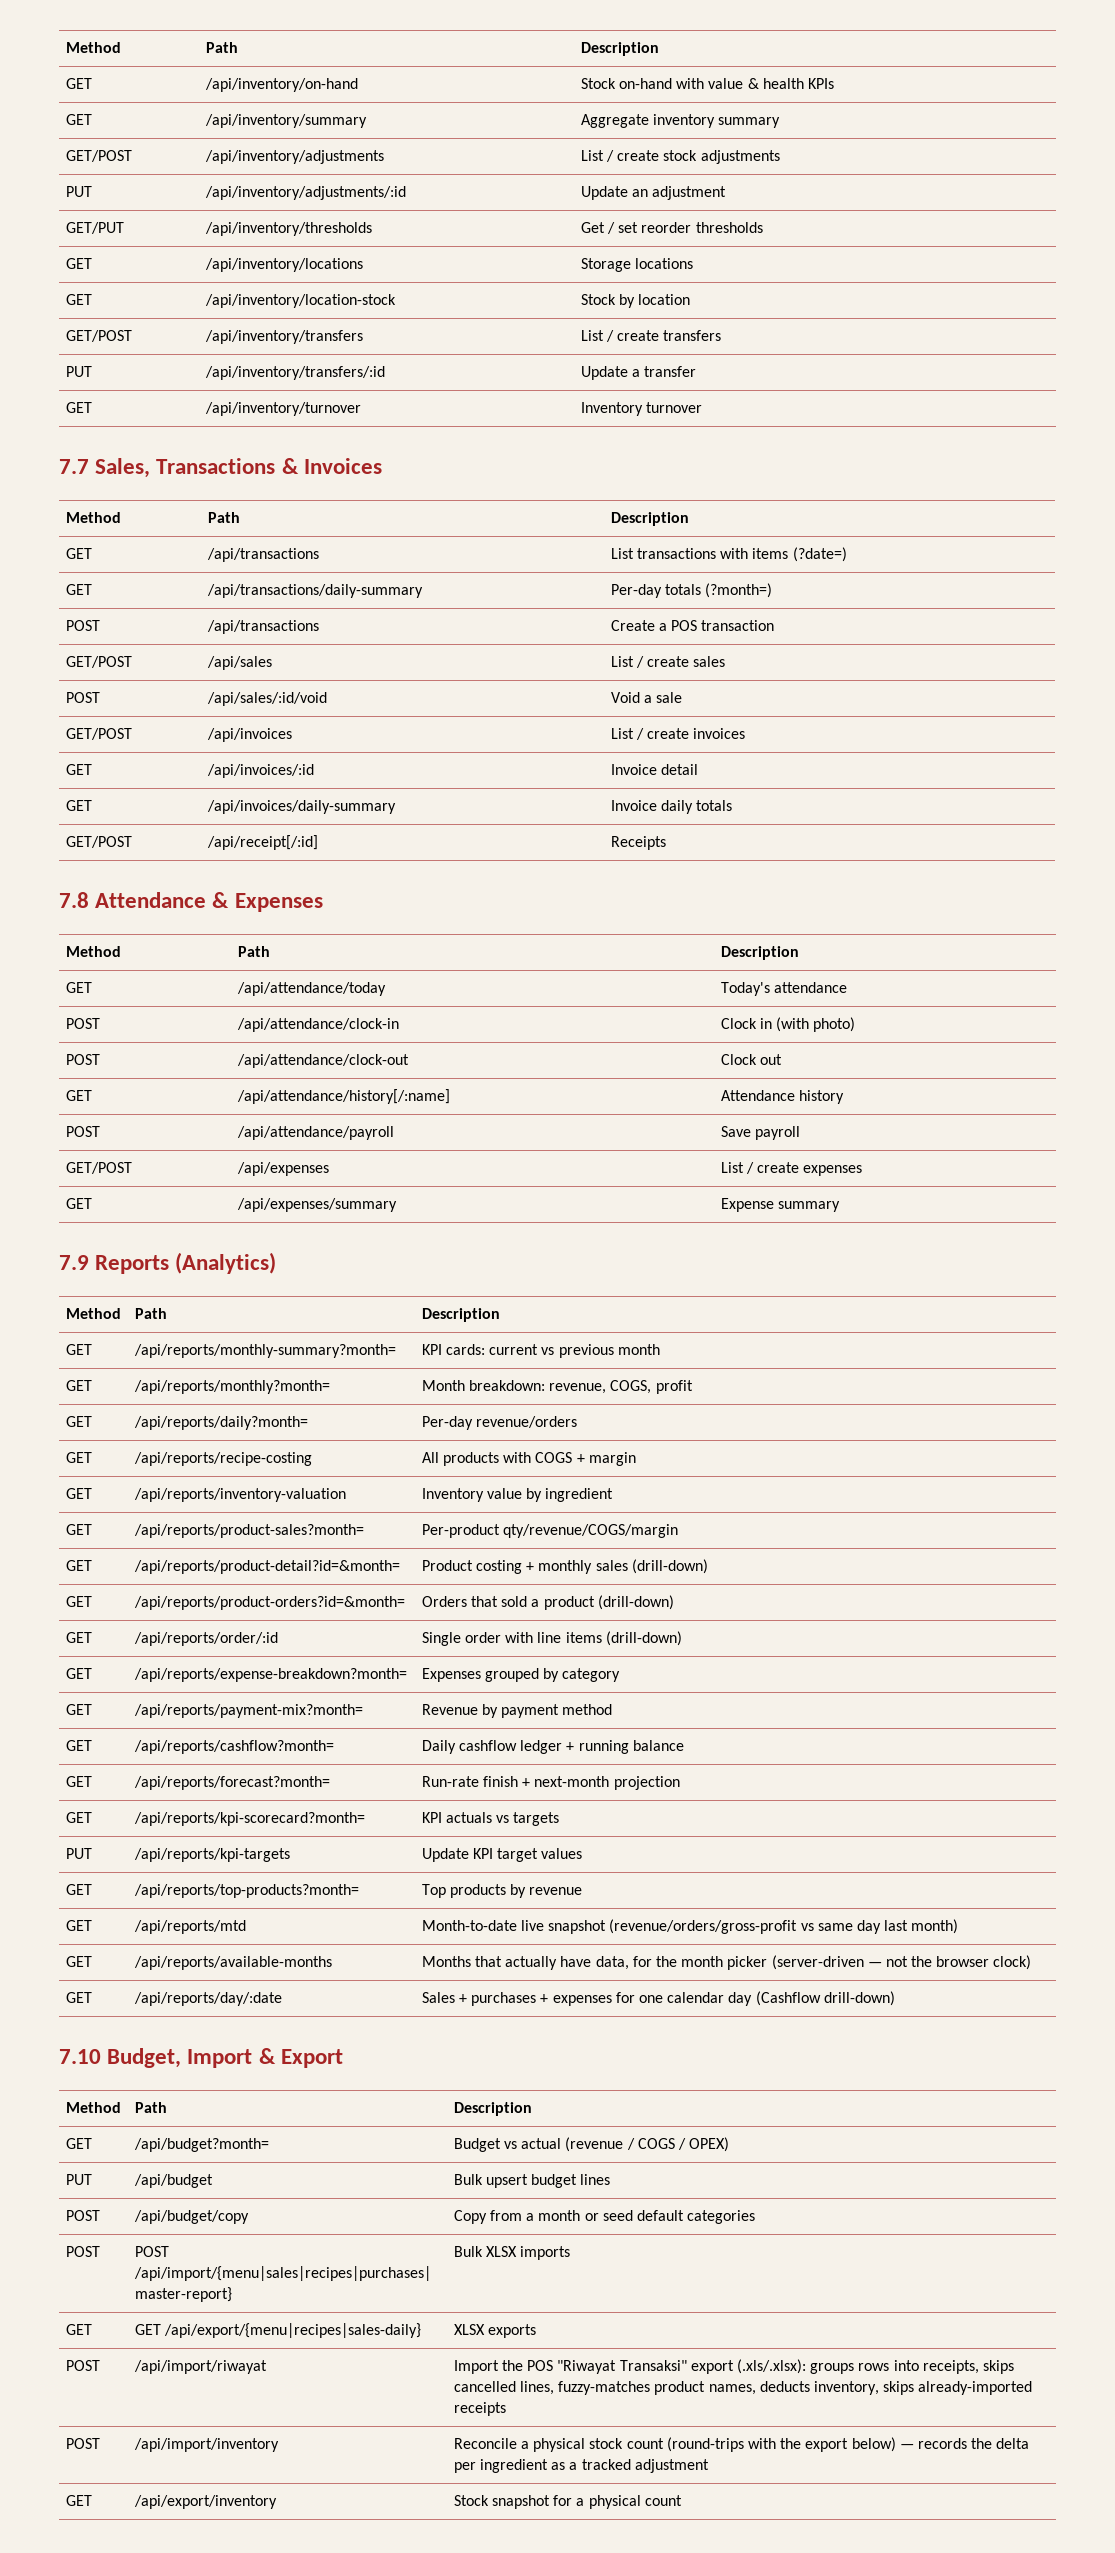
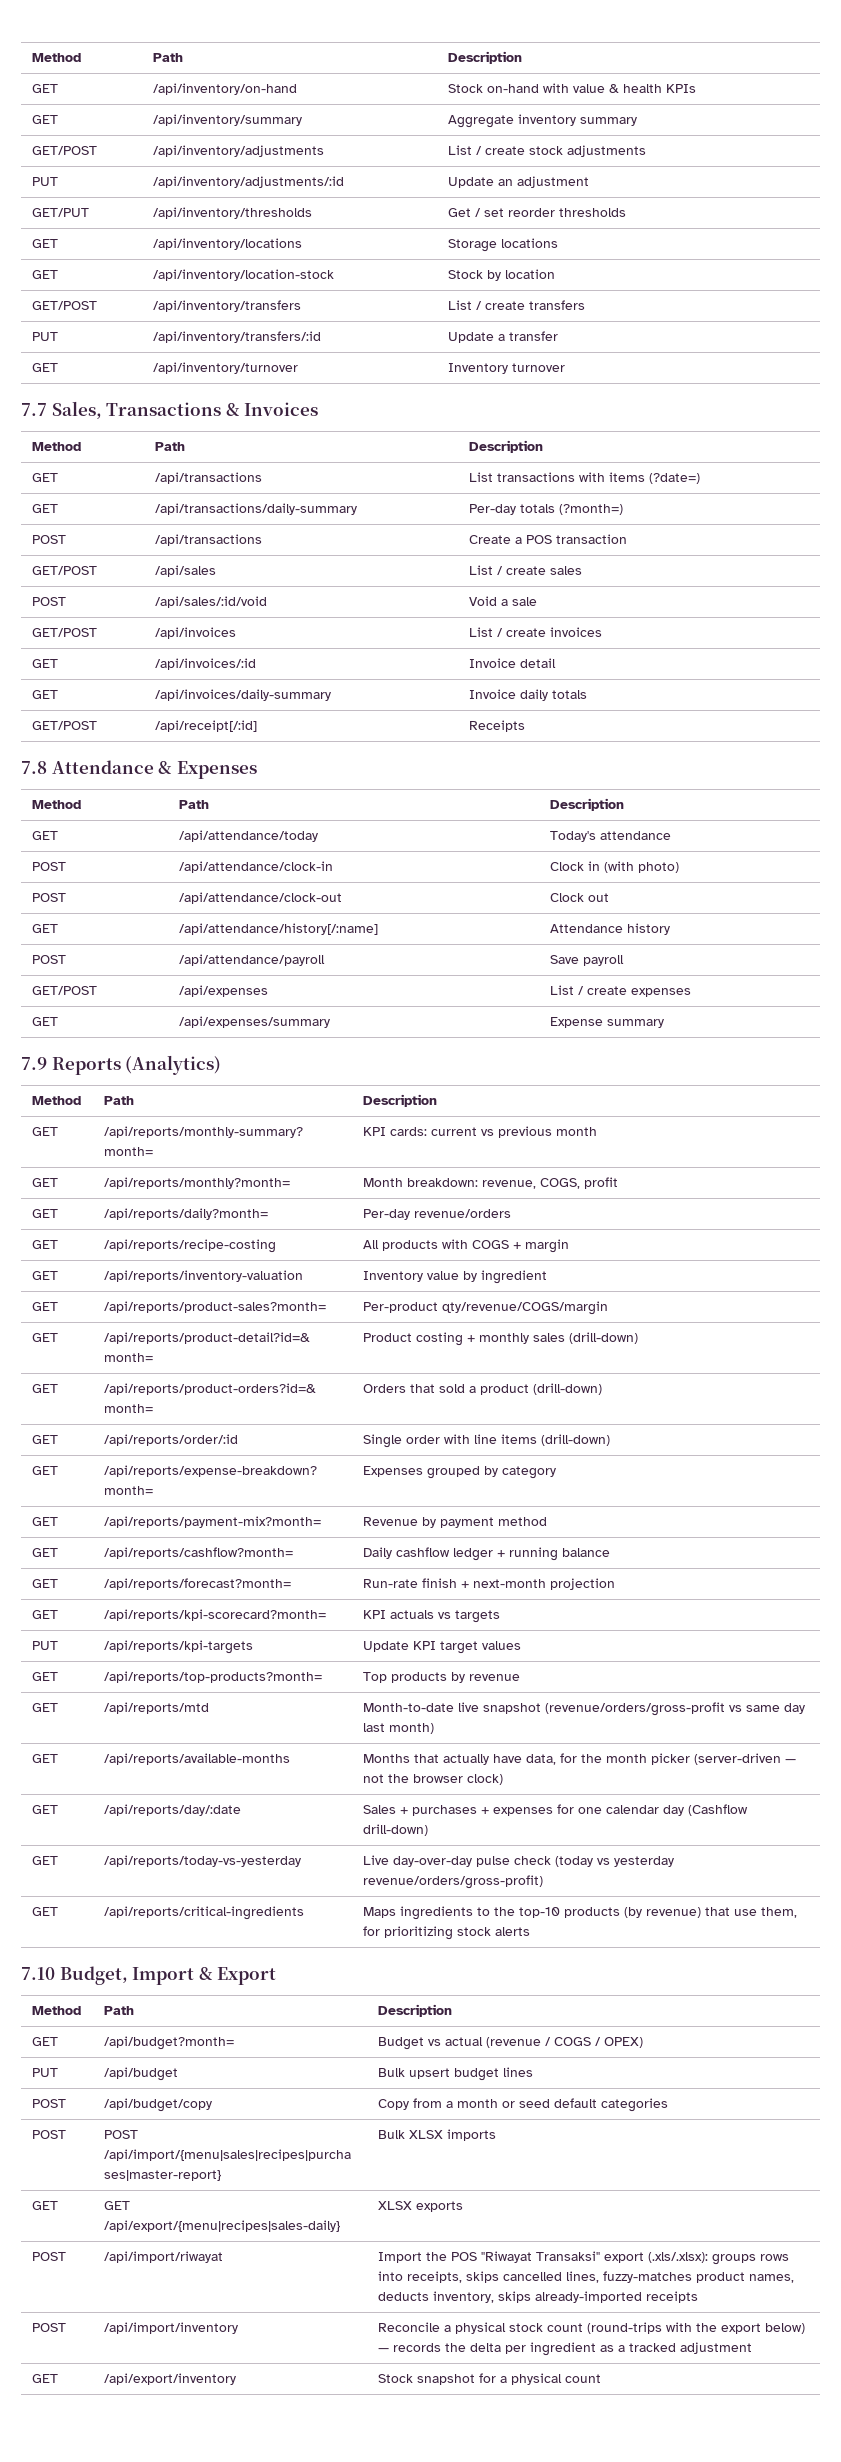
+ GET | /api/reports/today-vs-yesterday | Live day-over-day pulse check (today vs yesterday revenue/orders/gross-profit)
+ GET | /api/reports/critical-ingredients | Maps ingredients to the top-10 products (by revenue) that use them, for prioritizing stock alerts

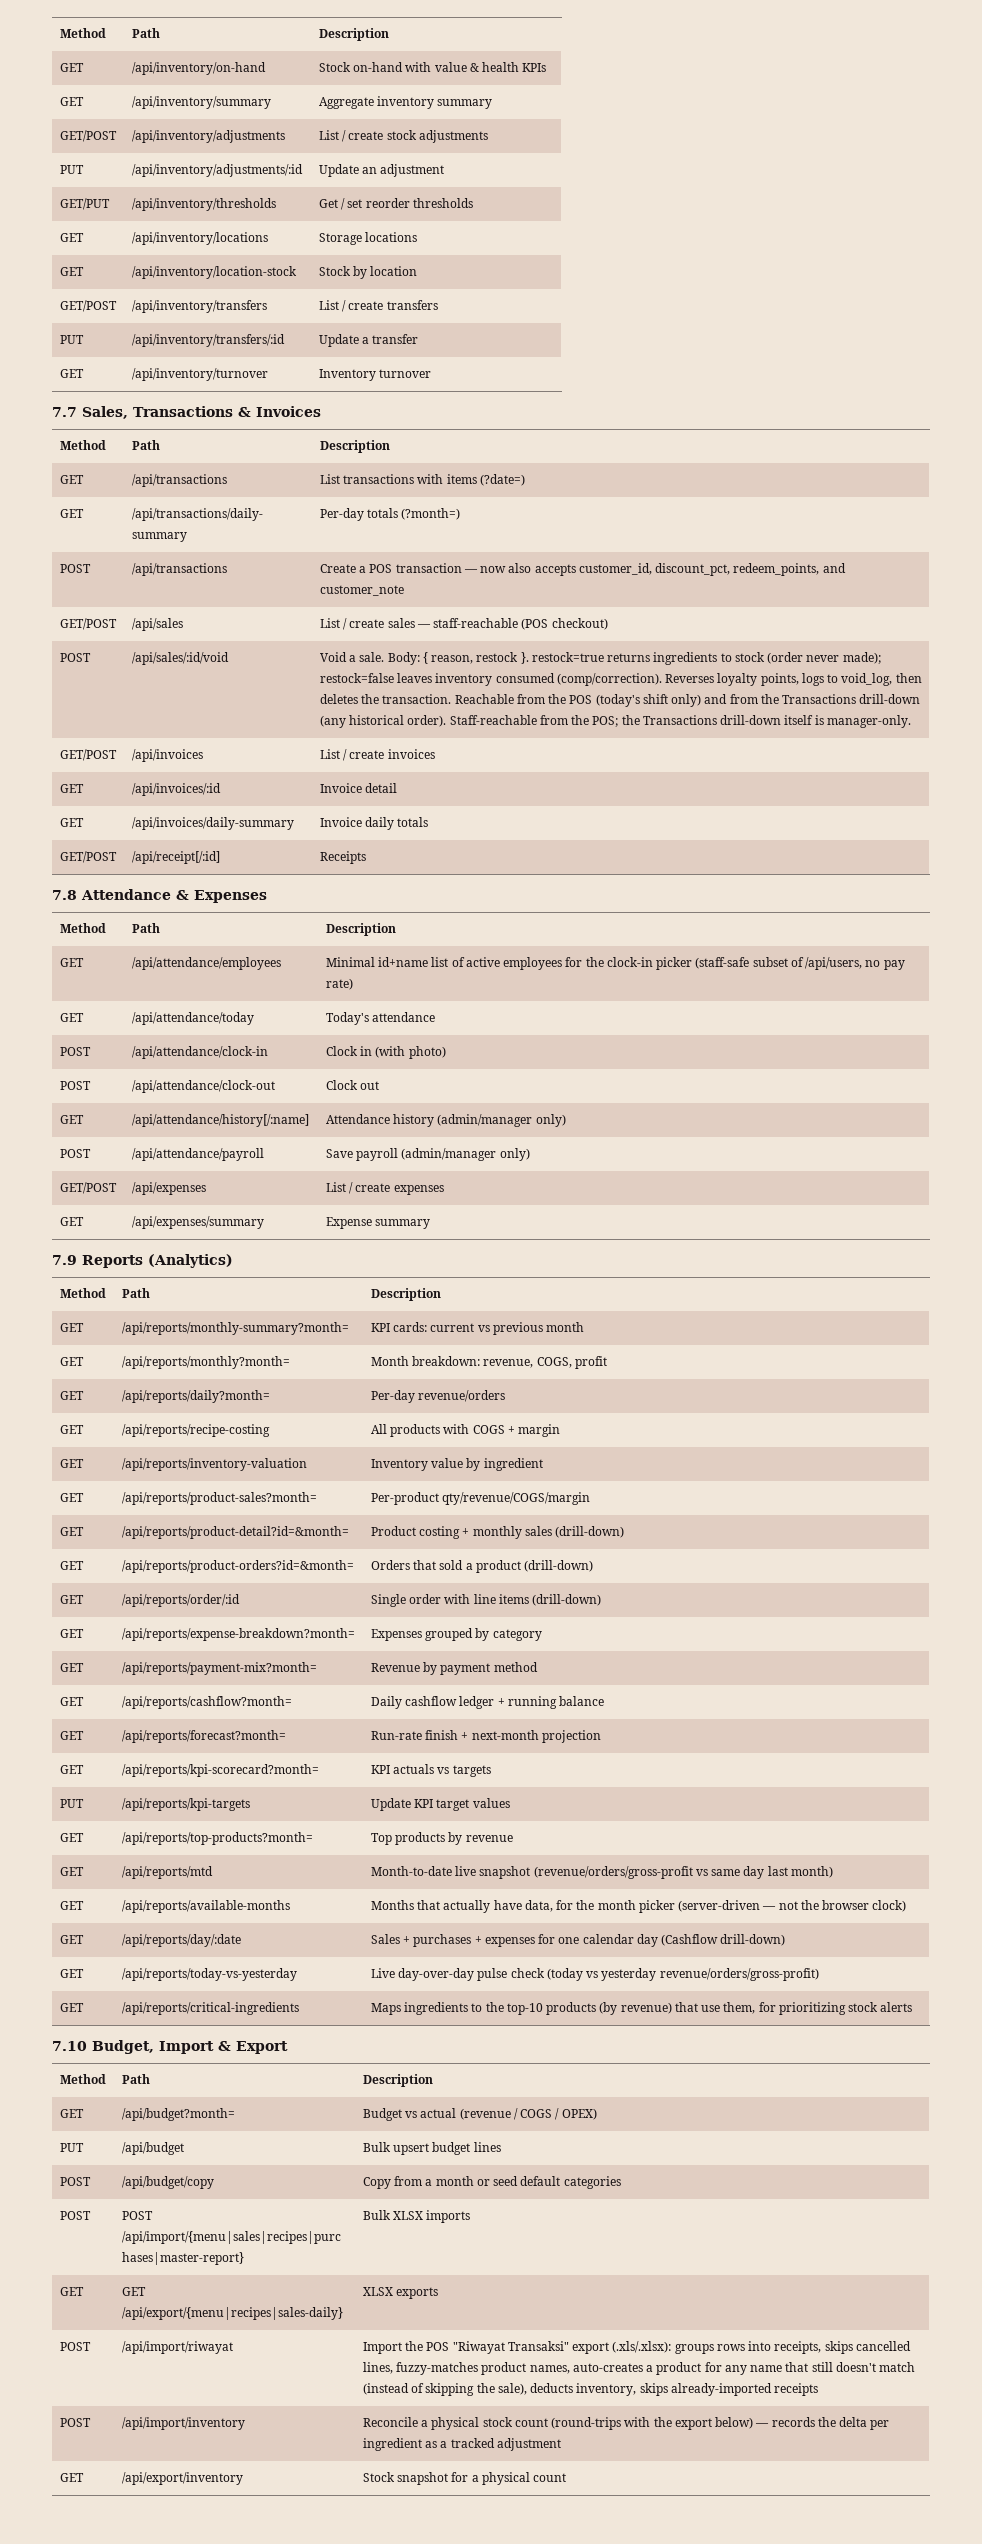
- POST | /api/transactions | Create a POS transaction
+ POST | /api/transactions | Create a POS transaction — now also accepts customer_id, discount_pct, redeem_points, and customer_note
- GET/POST | /api/sales | List / create sales
+ GET/POST | /api/sales | List / create sales — staff-reachable (POS checkout)
- Void a sale
+ Void a sale. Body: { reason, restock }. restock=true returns ingredients to stock (order never made); restock=false leaves inventory consumed (comp/correction). Reverses loyalty points, logs to void_log, then deletes the transaction. Reachable from the POS (today's shift only) and from the Transactions drill-down (any historical order). Staff-reachable from the POS; the Transactions drill-down itself is manager-only.
+ GET | /api/attendance/employees | Minimal id+name list of active employees for the clock-in picker (staff-safe subset of /api/users, no pay rate)
- GET | /api/attendance/history[/:name] | Attendance history
+ GET | /api/attendance/history[/:name] | Attendance history (admin/manager only)
- POST | /api/attendance/payroll | Save payroll
+ POST | /api/attendance/payroll | Save payroll (admin/manager only)
- POST | /api/import/riwayat | Import the POS "Riwayat Transaksi" export (.xls/.xlsx): groups rows into receipts, skips cancelled lines, fuzzy-matches product names, deducts inventory, skips already-imported receipts
+ POST | /api/import/riwayat | Import the POS "Riwayat Transaksi" export (.xls/.xlsx): groups rows into receipts, skips cancelled lines, fuzzy-matches product names, auto-creates a product for any name that still doesn't match (instead of skipping the sale), deducts inventory, skips already-imported receipts

